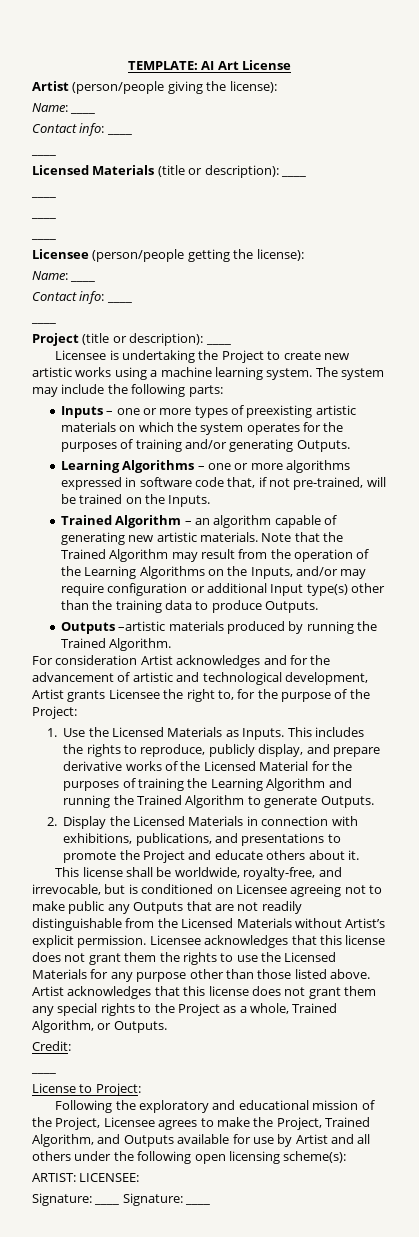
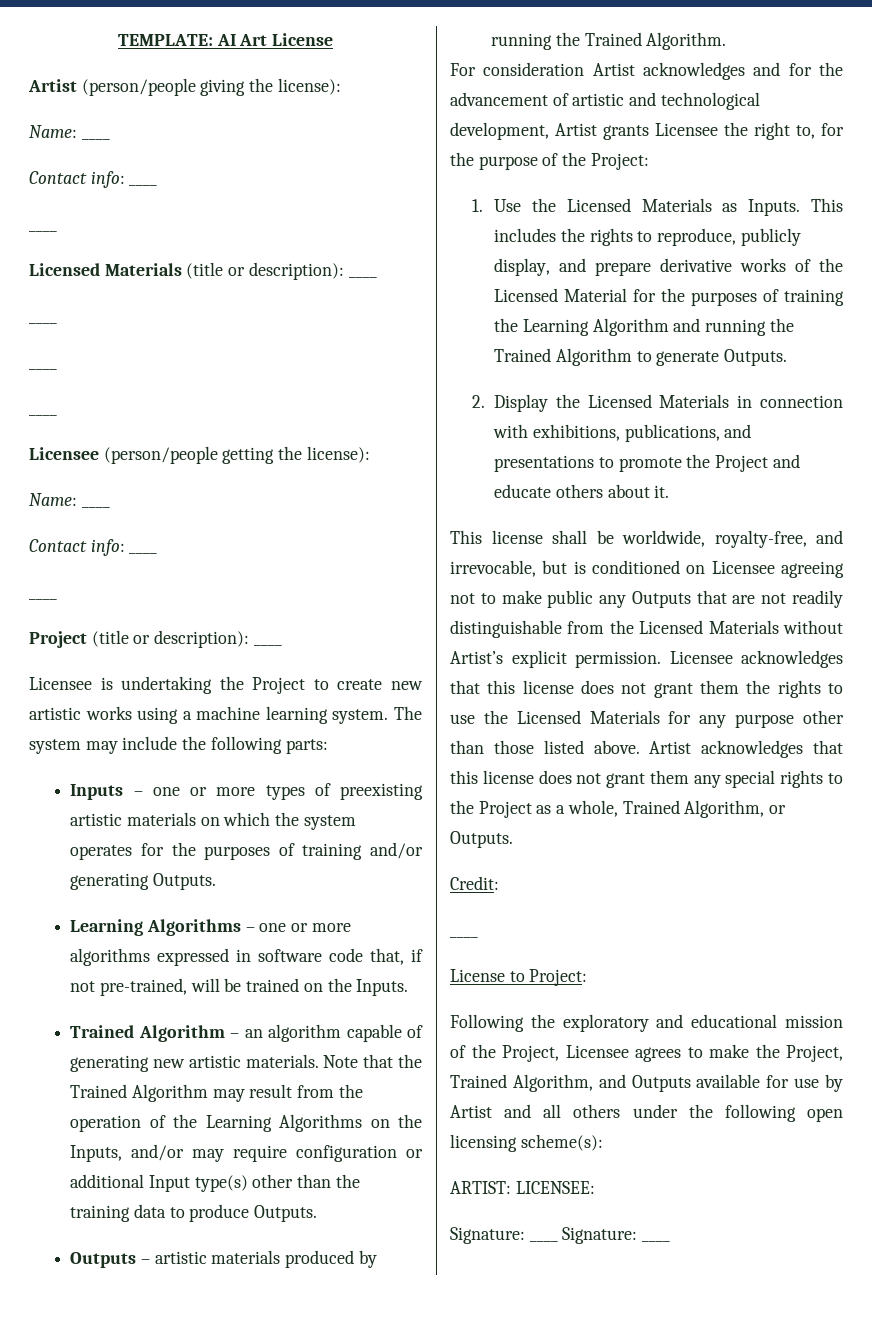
- Outputs –artistic materials produced by running the Trained Algorithm.
+ Outputs – artistic materials produced by running the Trained Algorithm.

